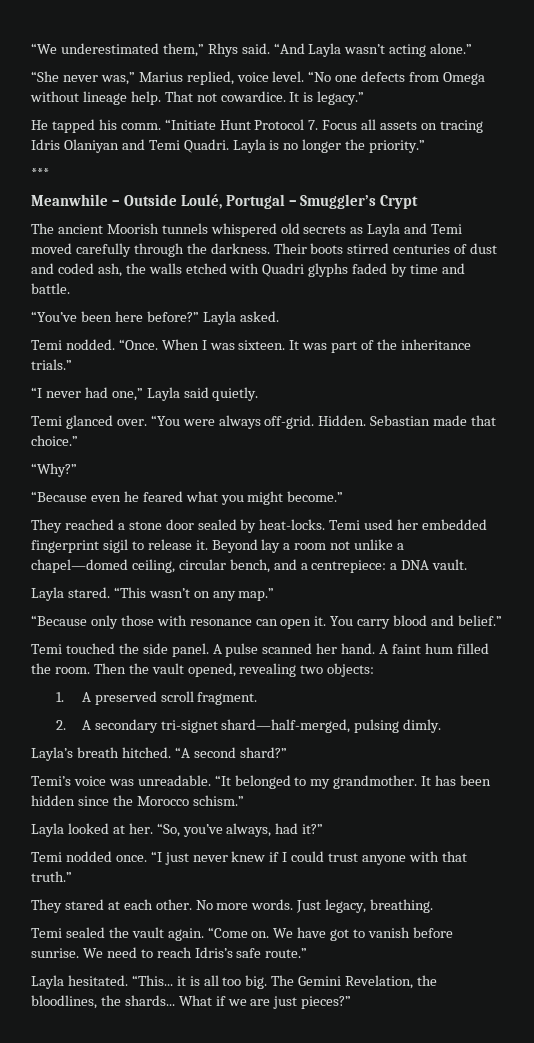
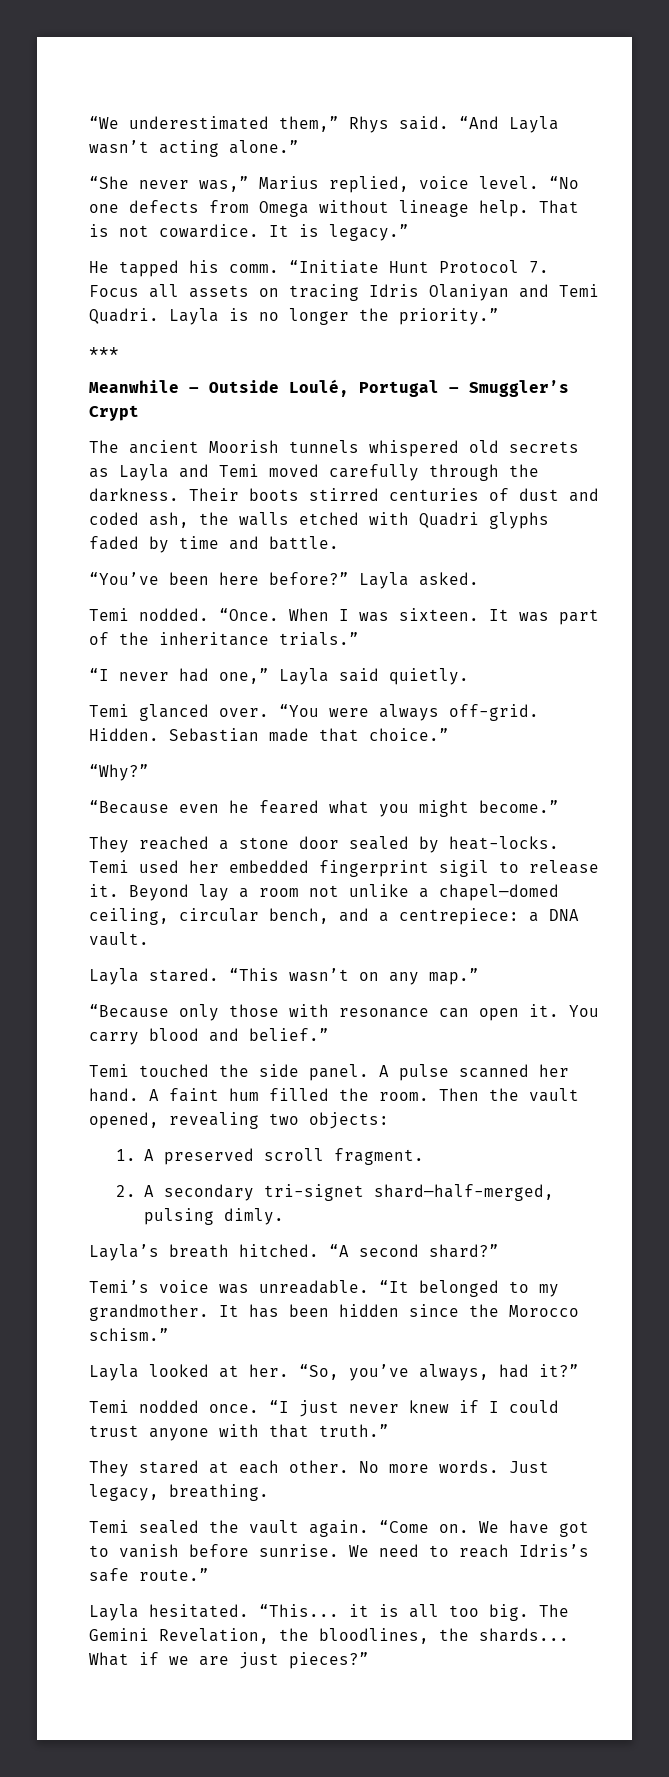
- That not cowardice.
+ That is not cowardice.

